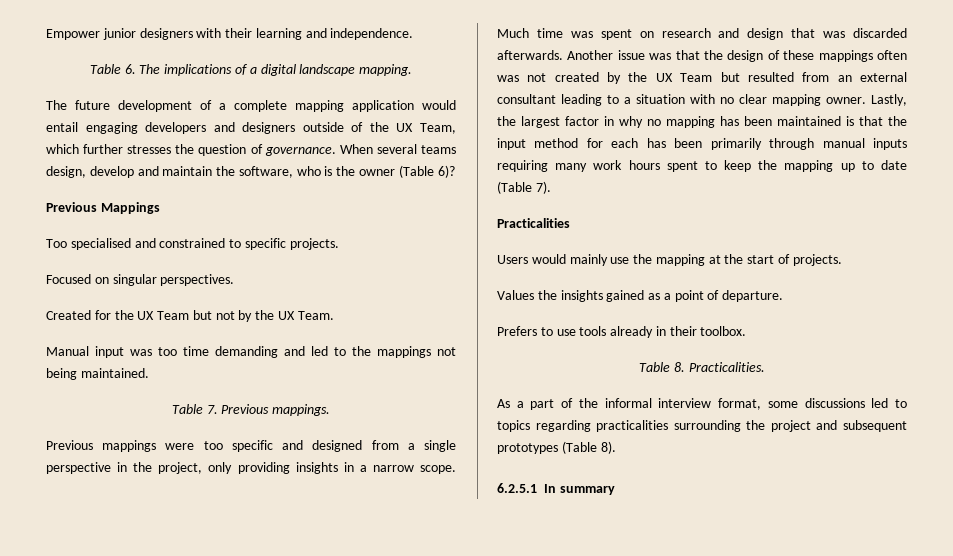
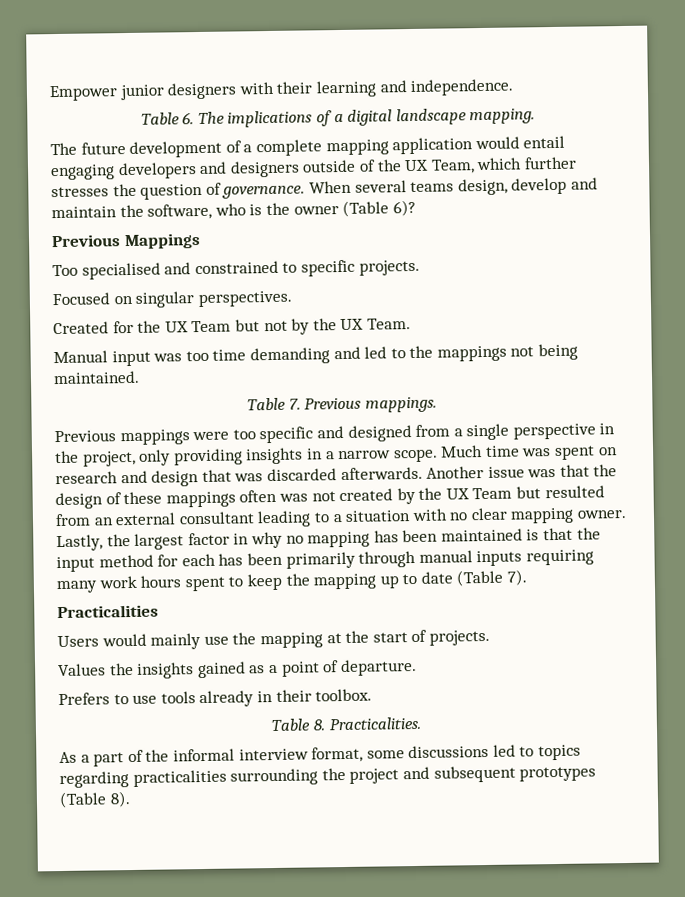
- 6.2.5.1 In summary

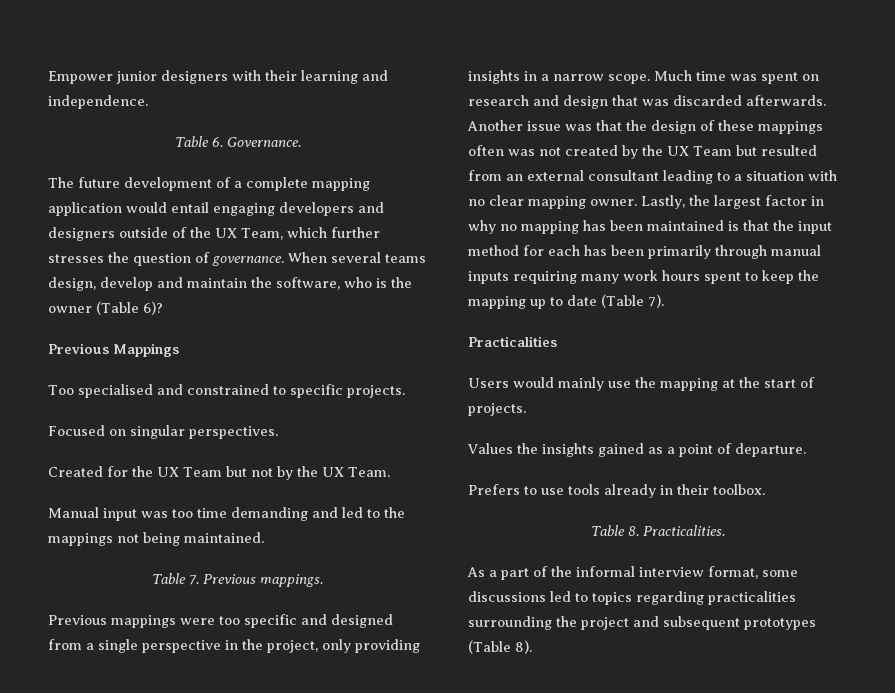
- Table 6. The implications of a digital landscape mapping.
+ Table 6. Governance.

